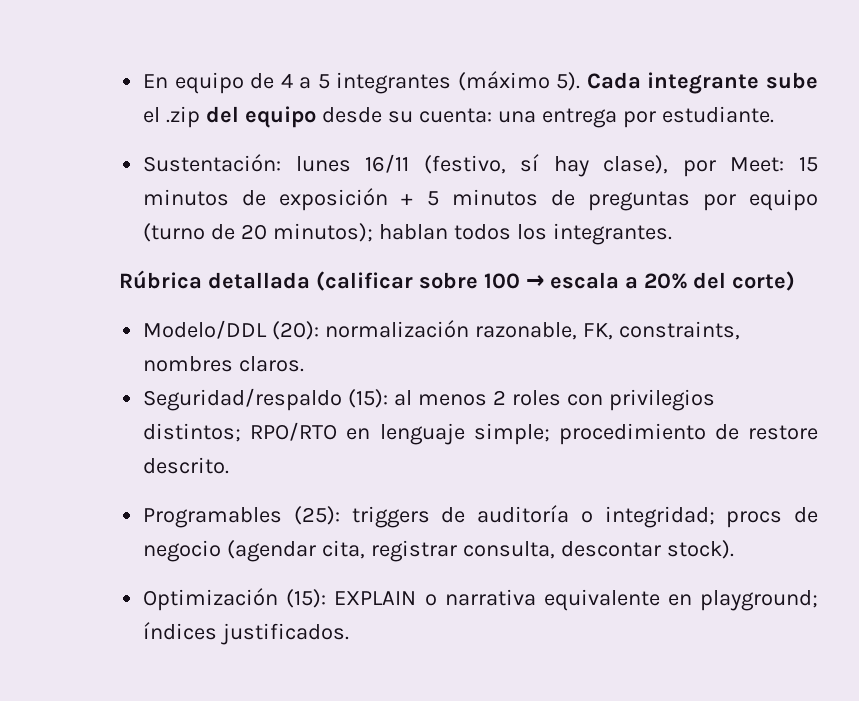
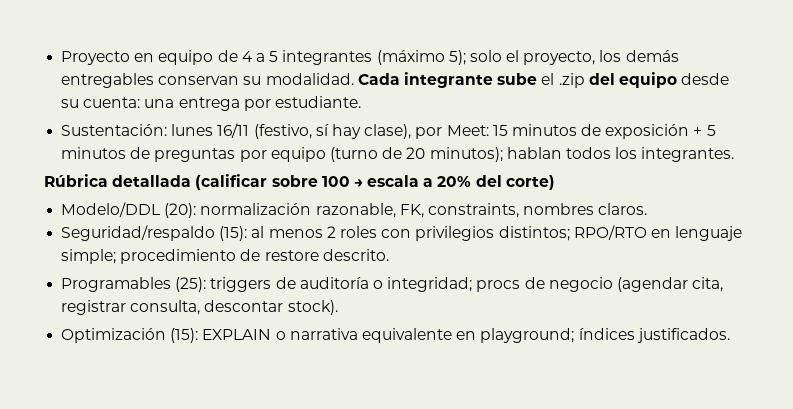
- En equipo de 4 a 5 integrantes (máximo 5).
+ Proyecto en equipo de 4 a 5 integrantes (máximo 5); solo el proyecto, los demás entregables conservan su modalidad.

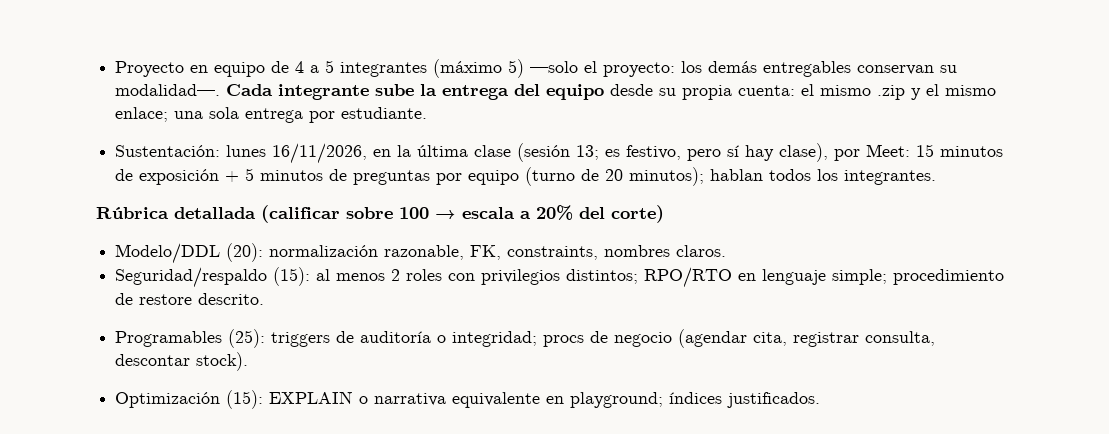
- Proyecto en equipo de 4 a 5 integrantes (máximo 5); solo el proyecto, los demás entregables conservan su modalidad.
+ Proyecto en equipo de 4 a 5 integrantes (máximo 5) —solo el proyecto: los demás entregables conservan su modalidad—.
- Cada integrante sube el .zip del equipo desde su cuenta: una entrega por estudiante.
+ Cada integrante sube la entrega del equipo desde su propia cuenta: el mismo .zip y el mismo enlace; una sola entrega por estudiante.
- Sustentación: lunes 16/11 (festivo, sí hay clase), por Meet: 15 minutos de exposición + 5 minutos de preguntas por equipo (turno de 20 minutos); hablan todos los integrantes.
+ Sustentación: lunes 16/11/2026, en la última clase (sesión 13; es festivo, pero sí hay clase), por Meet: 15 minutos de exposición + 5 minutos de preguntas por equipo (turno de 20 minutos); hablan todos los integrantes.

